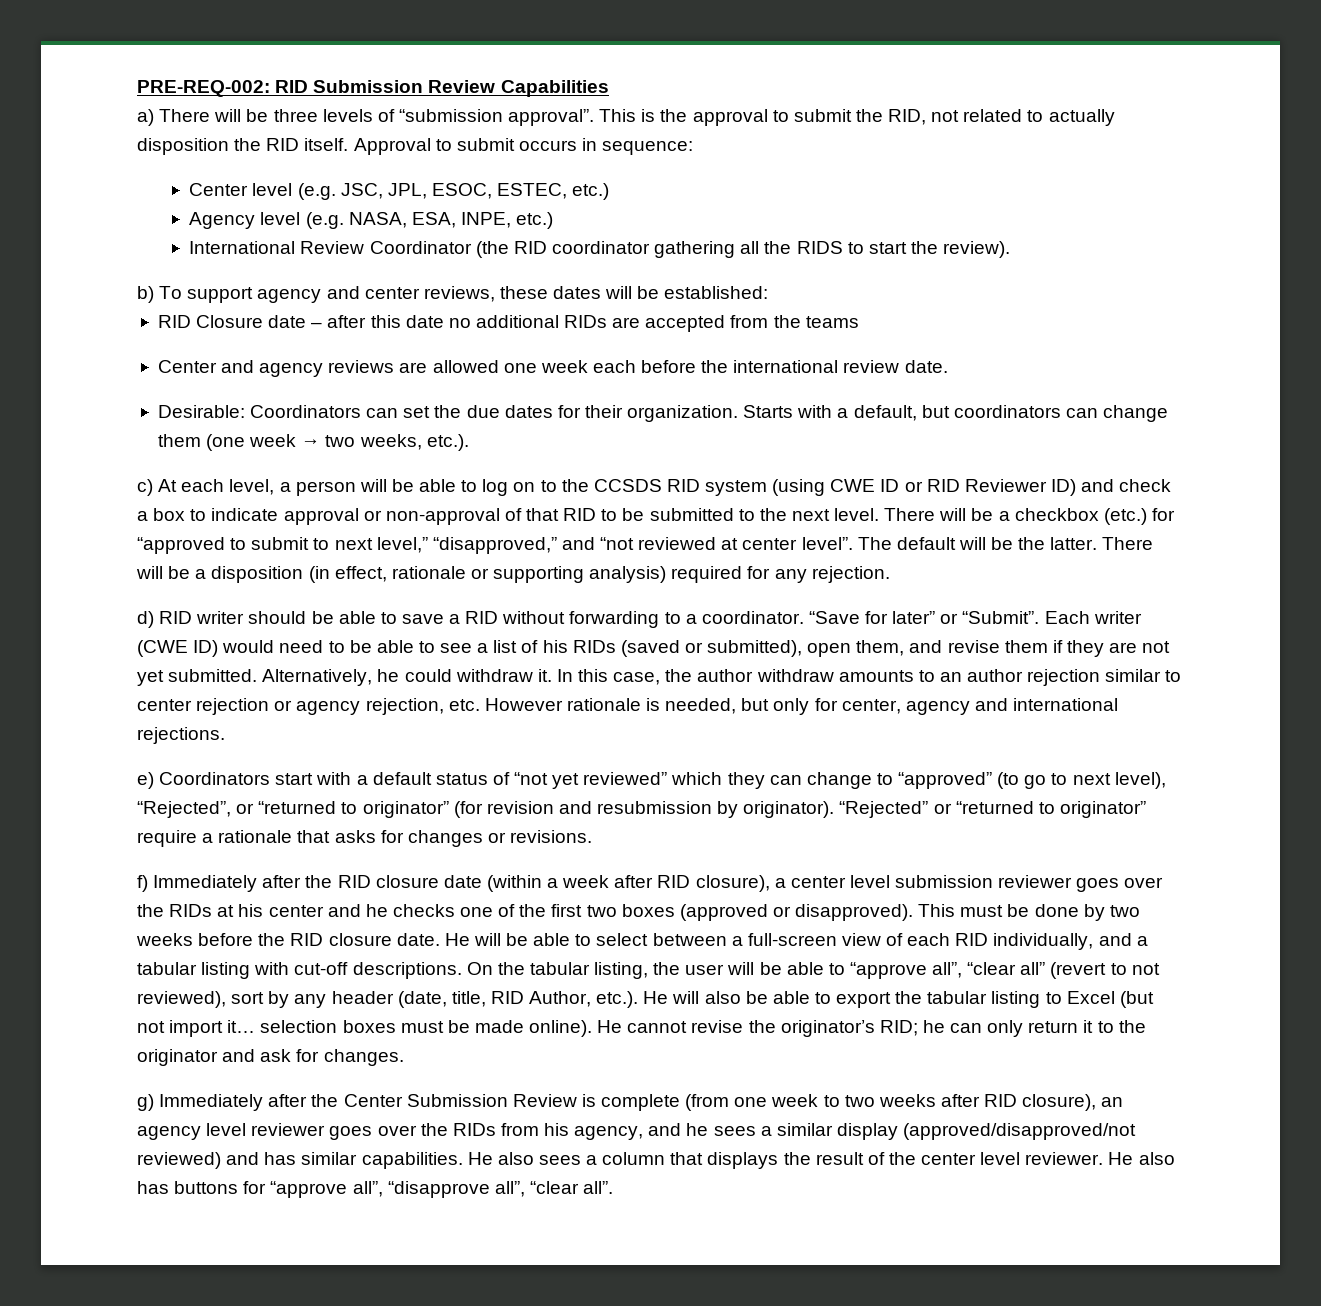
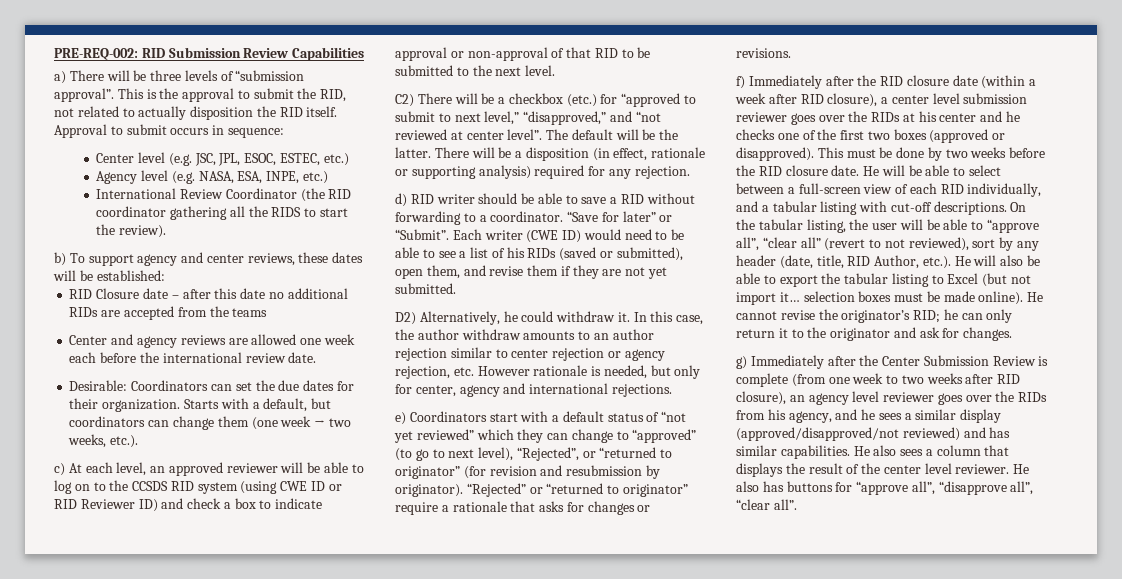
- c) At each level, a person will be able to log on to the CCSDS RID system (using CWE ID or RID Reviewer ID) and check a box to indicate approval or non-approval of that RID to be submitted to the next level. There will be a checkbox (etc.) for “approved to submit to next level,” “disapproved,” and “not reviewed at center level”.
+ c) At each level, an approved reviewer will be able to log on to the CCSDS RID system (using CWE ID or RID Reviewer ID) and check a box to indicate approval or non-approval of that RID to be submitted to the next level.
+ C2) There will be a checkbox (etc.) for “approved to submit to next level,” “disapproved,” and “not reviewed at center level”.
- Each writer (CWE ID) would need to be able to see a list of his RIDs (saved or submitted), open them, and revise them if they are not yet submitted. Alternatively, he could withdraw it.
+ Each writer (CWE ID) would need to be able to see a list of his RIDs (saved or submitted), open them, and revise them if they are not yet submitted.
+ D2) Alternatively, he could withdraw it.

